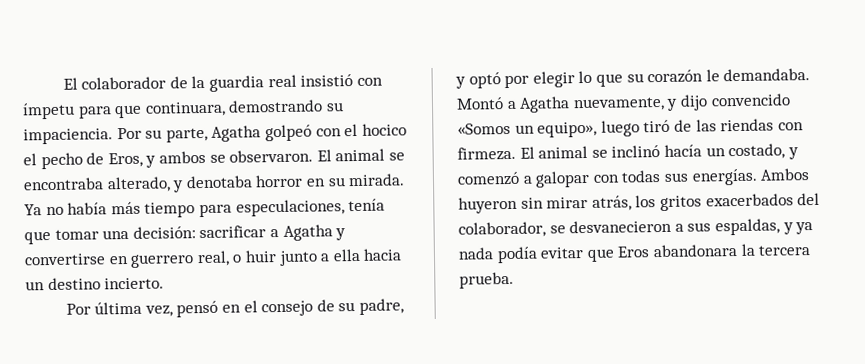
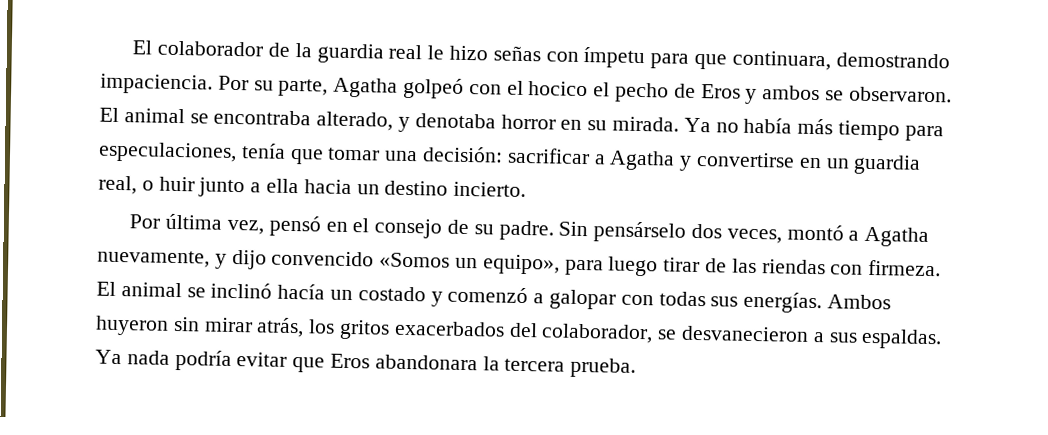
- El colaborador de la guardia real insistió con ímpetu para que continuara, demostrando su impaciencia.
+ El colaborador de la guardia real le hizo señas con ímpetu para que continuara, demostrando impaciencia.
- Por su parte, Agatha golpeó con el hocico el pecho de Eros, y ambos se observaron.
+ Por su parte, Agatha golpeó con el hocico el pecho de Eros y ambos se observaron.
- Ya no había más tiempo para especulaciones, tenía que tomar una decisión: sacrificar a Agatha y convertirse en guerrero real, o huir junto a ella hacia un destino incierto.
+ Ya no había más tiempo para especulaciones, tenía que tomar una decisión: sacrificar a Agatha y convertirse en un guardia real, o huir junto a ella hacia un destino incierto.
- Por última vez, pensó en el consejo de su padre, y optó por elegir lo que su corazón le demandaba. Montó a Agatha nuevamente, y dijo convencido «Somos un equipo», luego tiró de las riendas con firmeza.
+ Por última vez, pensó en el consejo de su padre. Sin pensárselo dos veces, montó a Agatha nuevamente, y dijo convencido «Somos un equipo», para luego tirar de las riendas con firmeza.
- El animal se inclinó hacía un costado, y comenzó a galopar con todas sus energías.
+ El animal se inclinó hacía un costado y comenzó a galopar con todas sus energías.
- Ambos huyeron sin mirar atrás, los gritos exacerbados del colaborador, se desvanecieron a sus espaldas, y ya nada podía evitar que Eros abandonara la tercera prueba.
+ Ambos huyeron sin mirar atrás, los gritos exacerbados del colaborador, se desvanecieron a sus espaldas. Ya nada podría evitar que Eros abandonara la tercera prueba.

